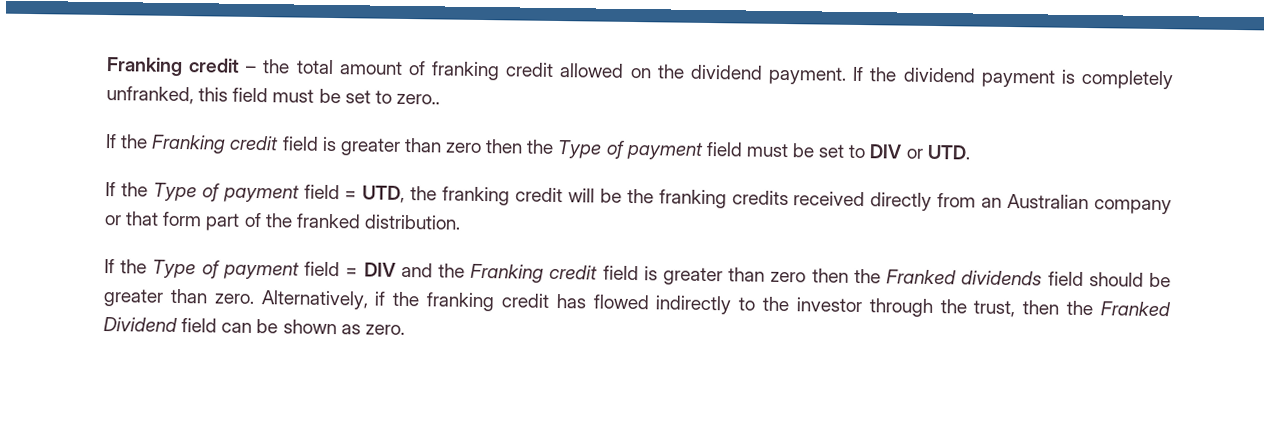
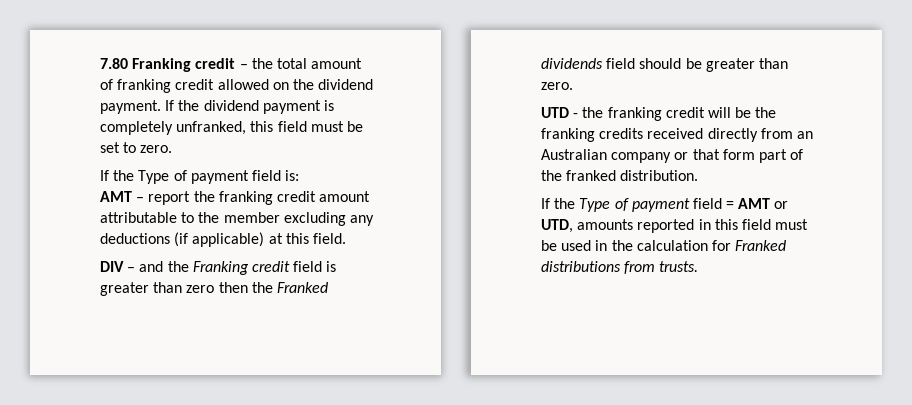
- Franking credit – the total amount of franking credit allowed on the dividend payment.
+ 7.80 Franking credit – the total amount of franking credit allowed on the dividend payment.
- If the dividend payment is completely unfranked, this field must be set to zero..
- If the Franking credit field is greater than zero then the Type of payment field must be set to DIV or UTD.
- If the Type of payment field = UTD, the franking credit will be the franking credits received directly from an Australian company or that form part of the franked distribution.
+ If the dividend payment is completely unfranked, this field must be set to zero.
+ If the Type of payment field is:
+ AMT – report the franking credit amount attributable to the member excluding any deductions (if applicable) at this field.
+ DIV – and the Franking credit field is greater than zero then the Franked dividends field should be greater than zero.
+ UTD - the franking credit will be the franking credits received directly from an Australian company or that form part of the franked distribution.
- If the Type of payment field = DIV and the Franking credit field is greater than zero then the Franked dividends field should be greater than zero. Alternatively, if the franking credit has flowed indirectly to the investor through the trust, then the Franked Dividend field can be shown as zero.
+ If the Type of payment field = AMT or UTD, amounts reported in this field must be used in the calculation for Franked distributions from trusts.

